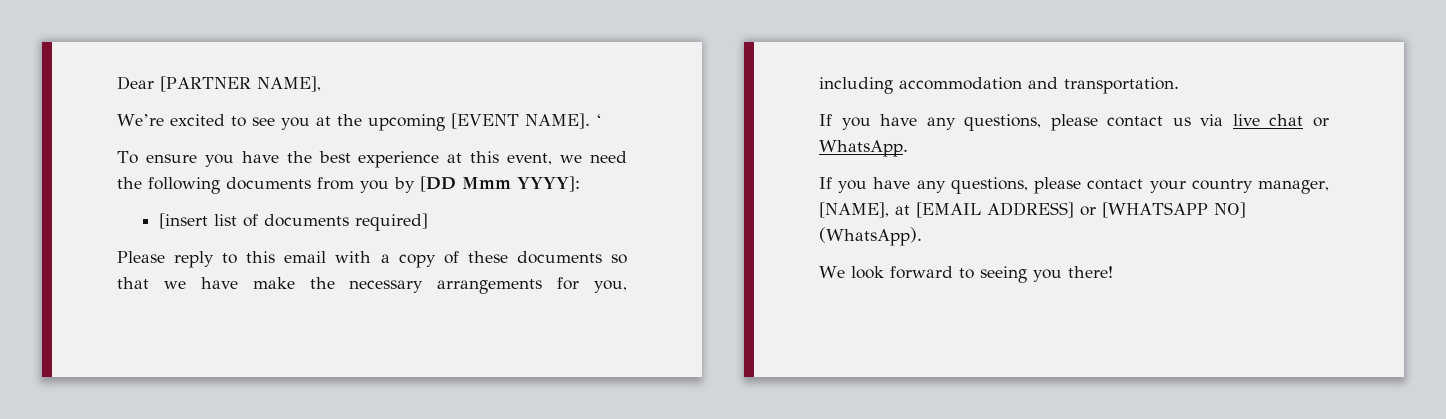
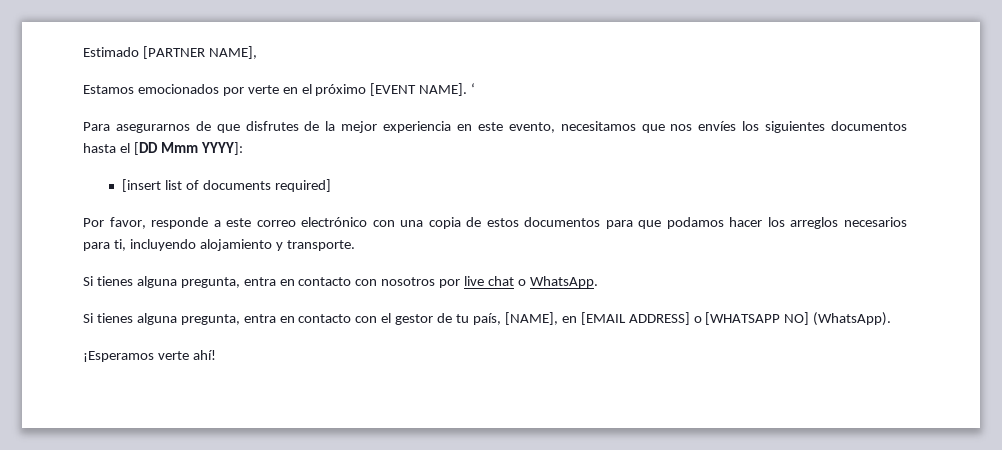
- Dear [PARTNER NAME],
+ Estimado [PARTNER NAME],
- We’re excited to see you at the upcoming [EVENT NAME]. ‘
- To ensure you have the best experience at this event, we need the following documents from you by [DD Mmm YYYY]:
+ Estamos emocionados por verte en el próximo [EVENT NAME]. ‘
+ Para asegurarnos de que disfrutes de la mejor experiencia en este evento, necesitamos que nos envíes los siguientes documentos hasta el [DD Mmm YYYY]:
- Please reply to this email with a copy of these documents so that we have make the necessary arrangements for you, including accommodation and transportation.
- If you have any questions, please contact us via live chat or WhatsApp.
+ Por favor, responde a este correo electrónico con una copia de estos documentos para que podamos hacer los arreglos necesarios para ti, incluyendo alojamiento y transporte.
+ Si tienes alguna pregunta, entra en contacto con nosotros por live chat o WhatsApp.
- If you have any questions, please contact your country manager, [NAME], at [EMAIL ADDRESS] or [WHATSAPP NO] (WhatsApp).
+ Si tienes alguna pregunta, entra en contacto con el gestor de tu país, [NAME], en [EMAIL ADDRESS] o [WHATSAPP NO] (WhatsApp).
- We look forward to seeing you there!
+ ¡Esperamos verte ahí!

